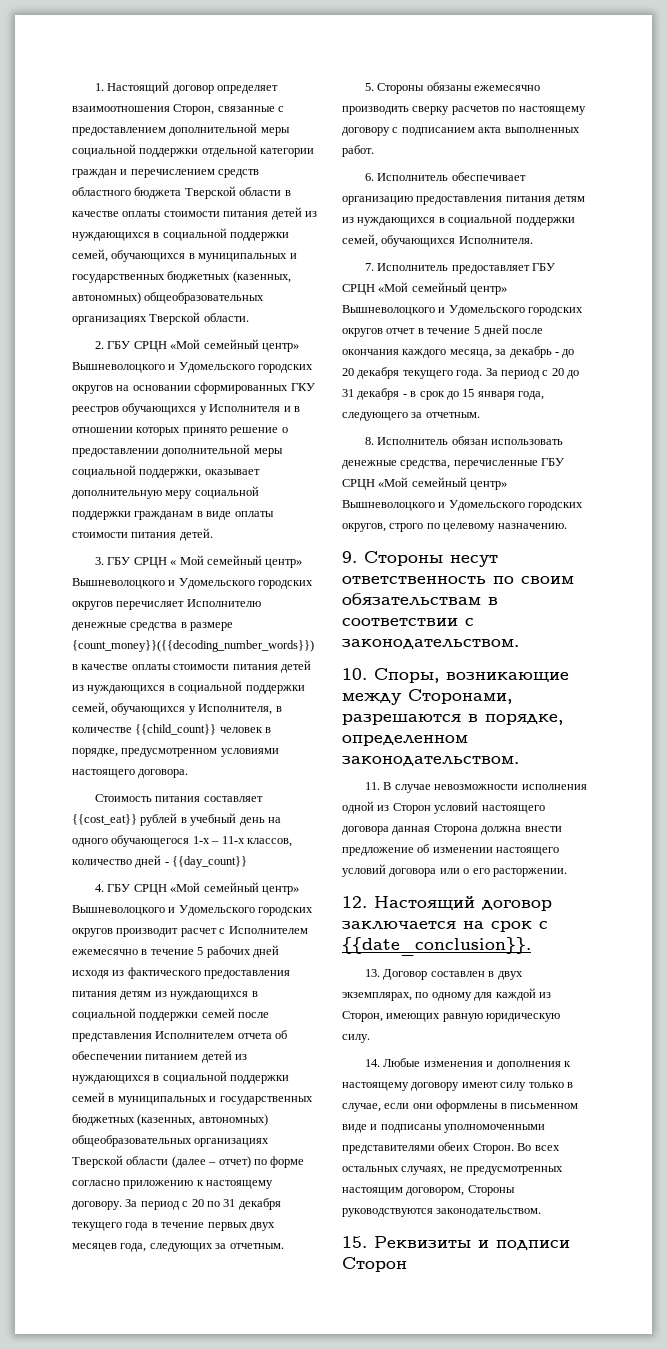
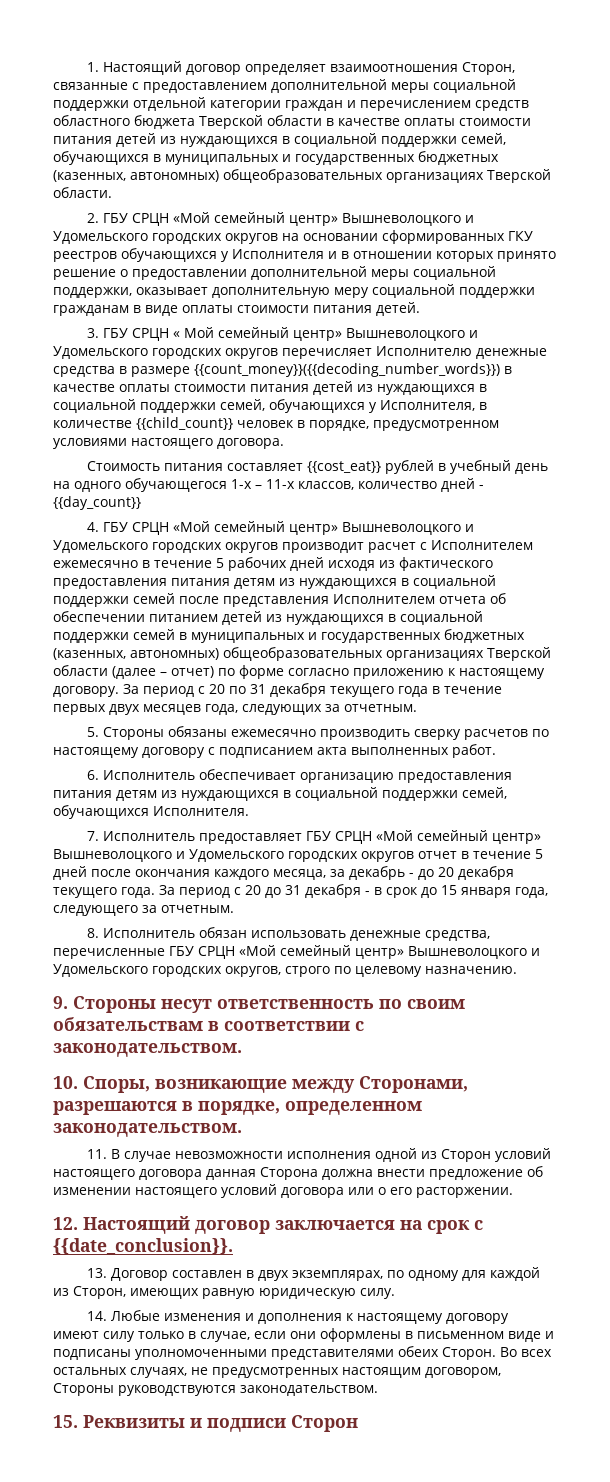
- 3. ГБУ СРЦН « Мой семейный центр» Вышневолоцкого и Удомельского городских округов перечисляет Исполнителю денежные средства в размере {count_money}}({{decoding_number_words}}) в качестве оплаты стоимости питания детей из нуждающихся в социальной поддержки семей, обучающихся у Исполнителя, в количестве {{child_count}} человек в порядке, предусмотренном условиями настоящего договора.
+ 3. ГБУ СРЦН « Мой семейный центр» Вышневолоцкого и Удомельского городских округов перечисляет Исполнителю денежные средства в размере {{count_money}}({{decoding_number_words}}) в качестве оплаты стоимости питания детей из нуждающихся в социальной поддержки семей, обучающихся у Исполнителя, в количестве {{child_count}} человек в порядке, предусмотренном условиями настоящего договора.

